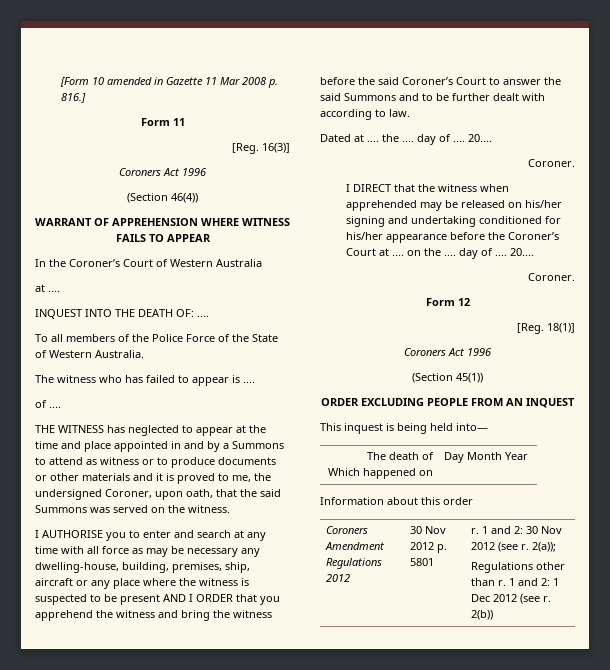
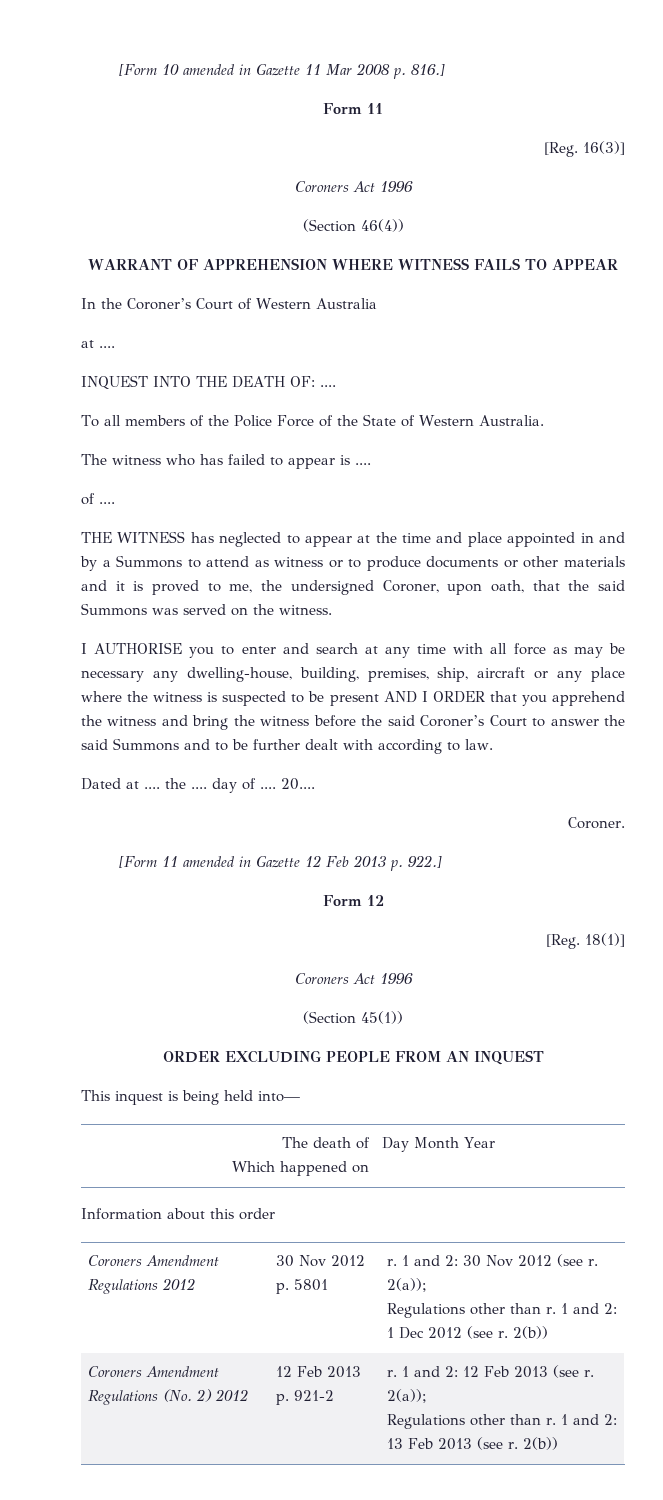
- I DIRECT that the witness when apprehended may be released on his/her signing and undertaking conditioned for his/her appearance before the Coroner’s Court at .... on the .... day of .... 20....
- Coroner.
+ [Form 11 amended in Gazette 12 Feb 2013 p. 922.]
+ Coroners Amendment Regulations (No. 2) 2012 | 12 Feb 2013 p. 921-2 | r. 1 and 2: 12 Feb 2013 (see r. 2(a));
+ Regulations other than r. 1 and 2: 13 Feb 2013 (see r. 2(b))

